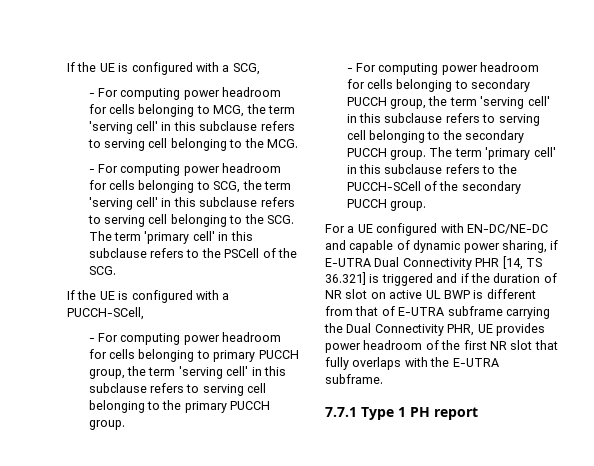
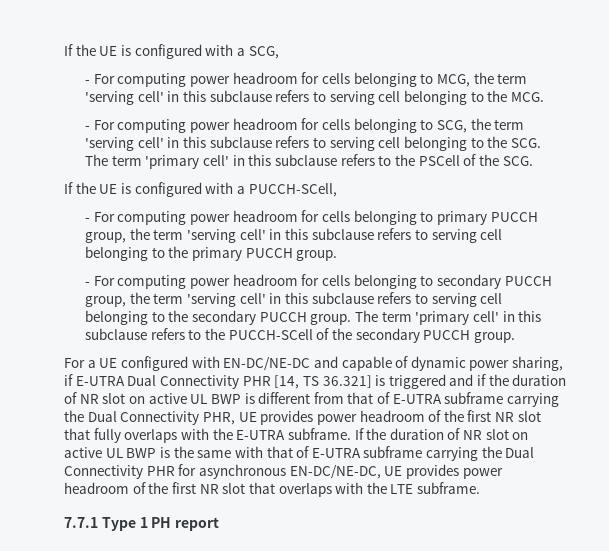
+ If the duration of NR slot on active UL BWP is the same with that of E-UTRA subframe carrying the Dual Connectivity PHR for asynchronous EN-DC/NE-DC, UE provides power headroom of the first NR slot that overlaps with the LTE subframe.

